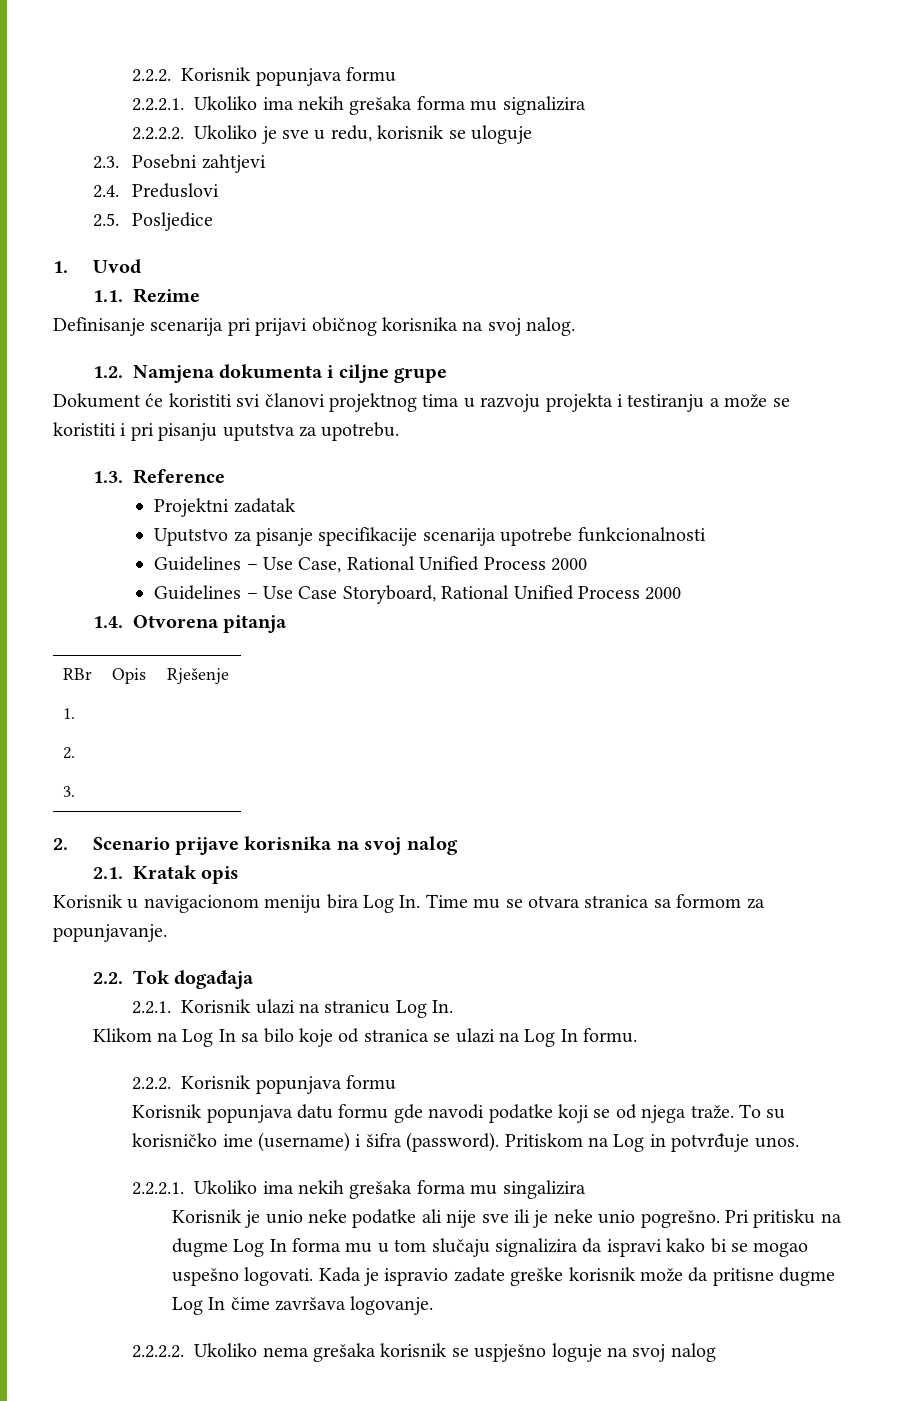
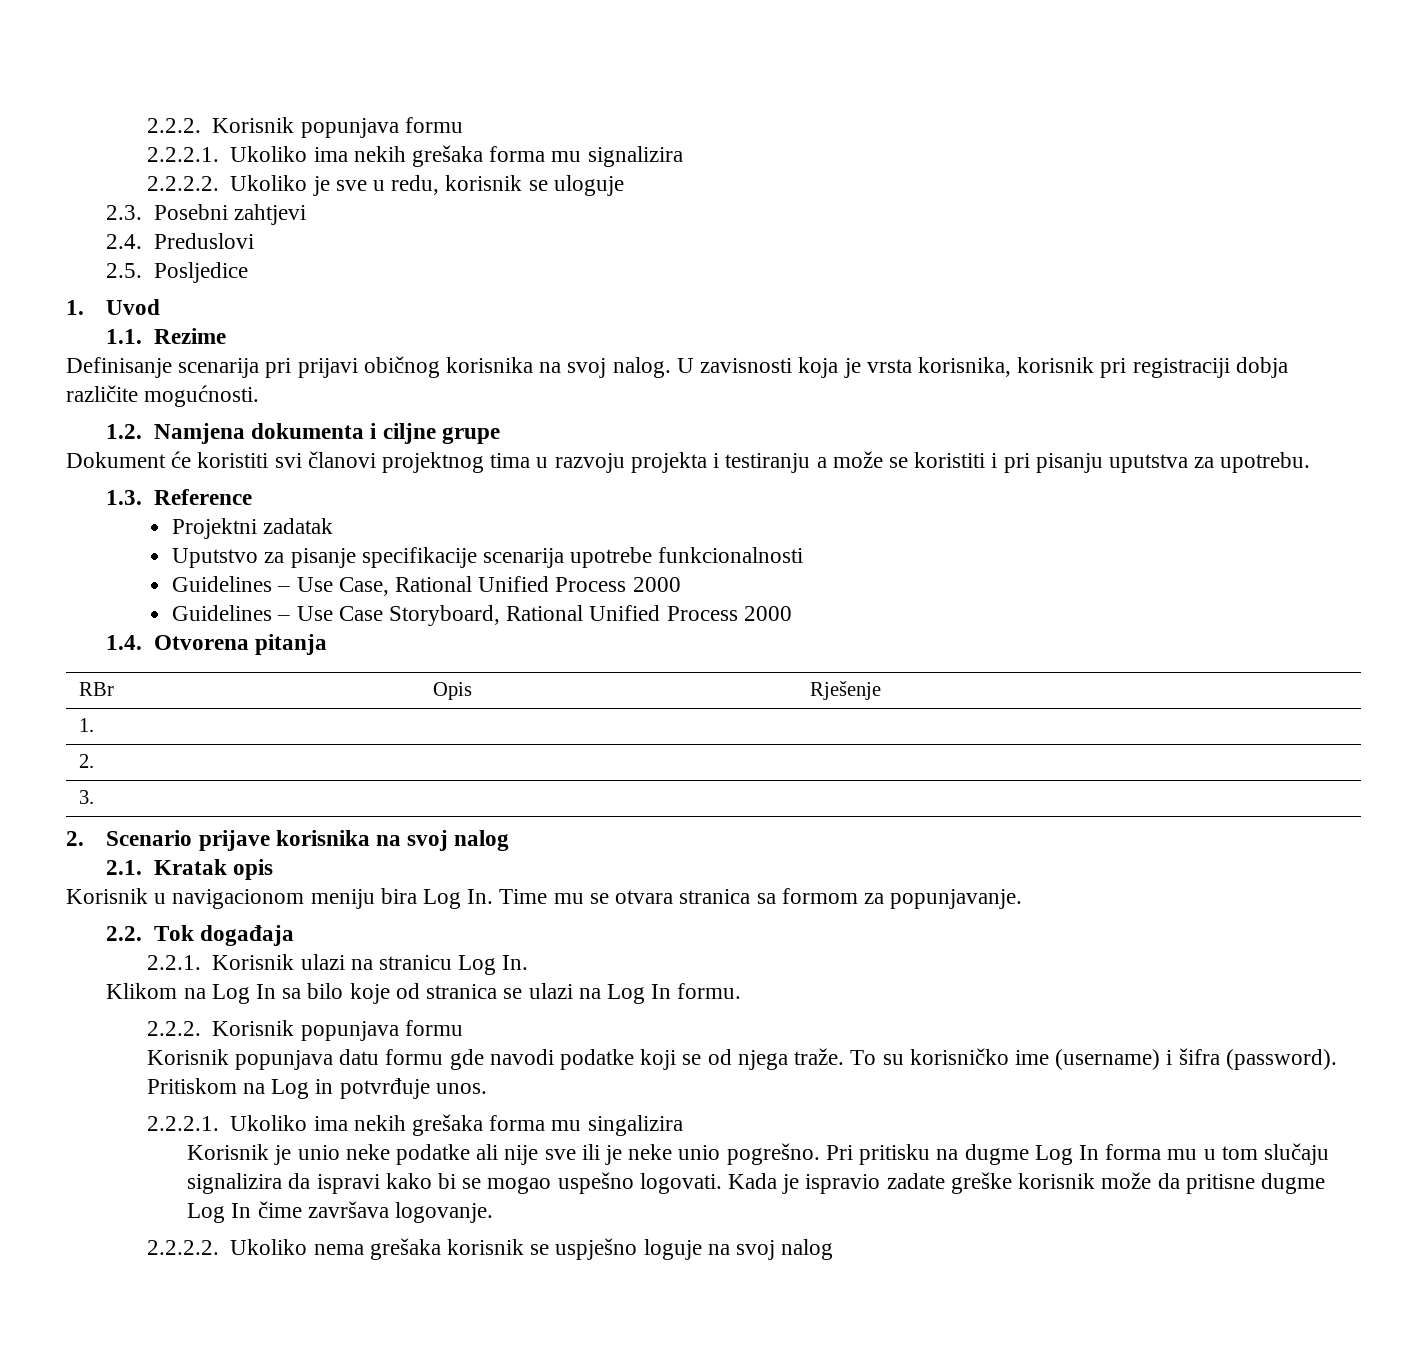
+ U zavisnosti koja je vrsta korisnika, korisnik pri registraciji dobja različite mogućnosti.

